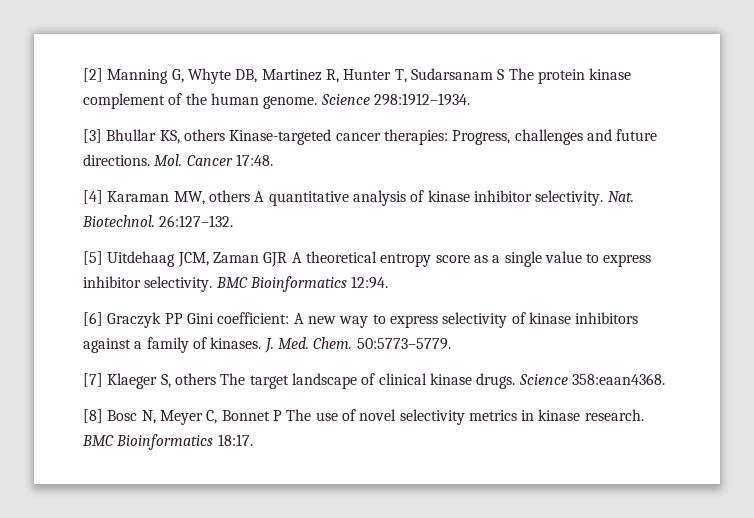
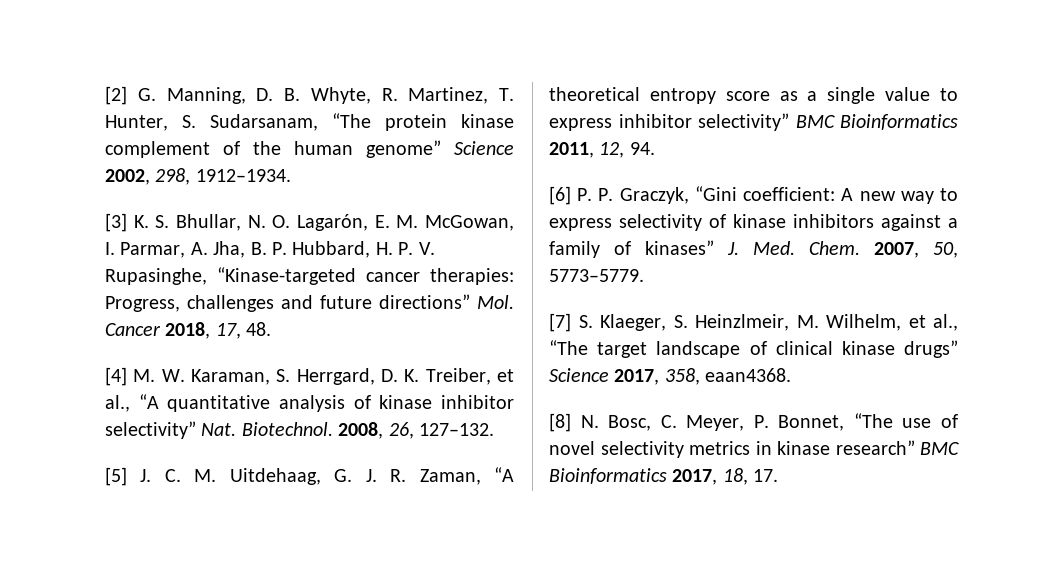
- [2] Manning G, Whyte DB, Martinez R, Hunter T, Sudarsanam S The protein kinase complement of the human genome. Science 298:1912–1934.
- [3] Bhullar KS, others Kinase-targeted cancer therapies: Progress, challenges and future directions. Mol. Cancer 17:48.
- [4] Karaman MW, others A quantitative analysis of kinase inhibitor selectivity. Nat. Biotechnol.
+ [2] G. Manning, D. B. Whyte, R. Martinez, T. Hunter, S. Sudarsanam, “The protein kinase complement of the human genome” Science 2002, 298, 1912–1934.
+ [3] K. S. Bhullar, N. O. Lagarón, E. M. McGowan, I. Parmar, A. Jha, B. P. Hubbard, H. P. V. Rupasinghe, “Kinase-targeted cancer therapies: Progress, challenges and future directions” Mol. Cancer 2018, 17, 48.
+ [4] M. W. Karaman, S. Herrgard, D. K. Treiber, et al., “A quantitative analysis of kinase inhibitor selectivity” Nat. Biotechnol.
- 26:127–132.
- [5] Uitdehaag JCM, Zaman GJR A theoretical entropy score as a single value to express inhibitor selectivity. BMC Bioinformatics 12:94.
- [6] Graczyk PP Gini coefficient: A new way to express selectivity of kinase inhibitors against a family of kinases. J. Med. Chem.
+ 2008, 26, 127–132.
+ [5] J. C. M. Uitdehaag, G. J. R. Zaman, “A theoretical entropy score as a single value to express inhibitor selectivity” BMC Bioinformatics 2011, 12, 94.
+ [6] P. P. Graczyk, “Gini coefficient: A new way to express selectivity of kinase inhibitors against a family of kinases” J. Med. Chem.
- 50:5773–5779.
- [7] Klaeger S, others The target landscape of clinical kinase drugs. Science 358:eaan4368.
- [8] Bosc N, Meyer C, Bonnet P The use of novel selectivity metrics in kinase research. BMC Bioinformatics 18:17.
+ 2007, 50, 5773–5779.
+ [7] S. Klaeger, S. Heinzlmeir, M. Wilhelm, et al., “The target landscape of clinical kinase drugs” Science 2017, 358, eaan4368.
+ [8] N. Bosc, C. Meyer, P. Bonnet, “The use of novel selectivity metrics in kinase research” BMC Bioinformatics 2017, 18, 17.

